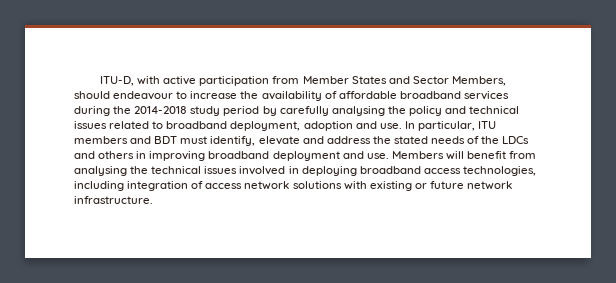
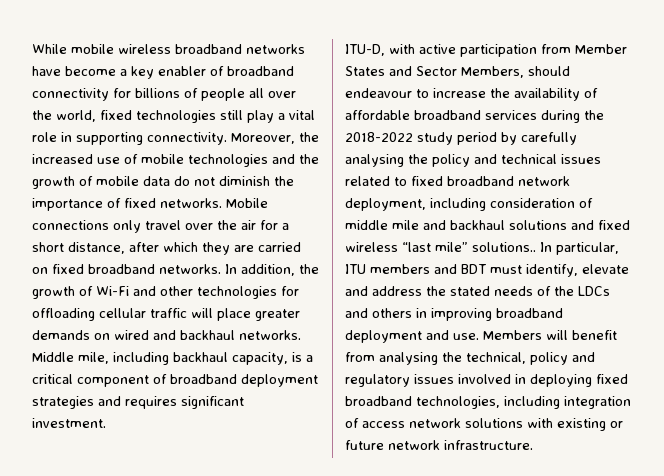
+ While mobile wireless broadband networks have become a key enabler of broadband connectivity for billions of people all over the world, fixed technologies still play a vital role in supporting connectivity. Moreover, the increased use of mobile technologies and the growth of mobile data do not diminish the importance of fixed networks. Mobile connections only travel over the air for a short distance, after which they are carried on fixed broadband networks. In addition, the growth of Wi-Fi and other technologies for offloading cellular traffic will place greater demands on wired and backhaul networks. Middle mile, including backhaul capacity, is a critical component of broadband deployment strategies and requires significant investment.
- ITU-D, with active participation from Member States and Sector Members, should endeavour to increase the availability of affordable broadband services during the 2014-2018 study period by carefully analysing the policy and technical issues related to broadband deployment, adoption and use.
+ ITU-D, with active participation from Member States and Sector Members, should endeavour to increase the availability of affordable broadband services during the 2018-2022 study period by carefully analysing the policy and technical issues related to fixed broadband network deployment, including consideration of middle mile and backhaul solutions and fixed wireless “last mile” solutions..
- Members will benefit from analysing the technical issues involved in deploying broadband access technologies, including integration of access network solutions with existing or future network infrastructure.
+ Members will benefit from analysing the technical, policy and regulatory issues involved in deploying fixed broadband technologies, including integration of access network solutions with existing or future network infrastructure.

